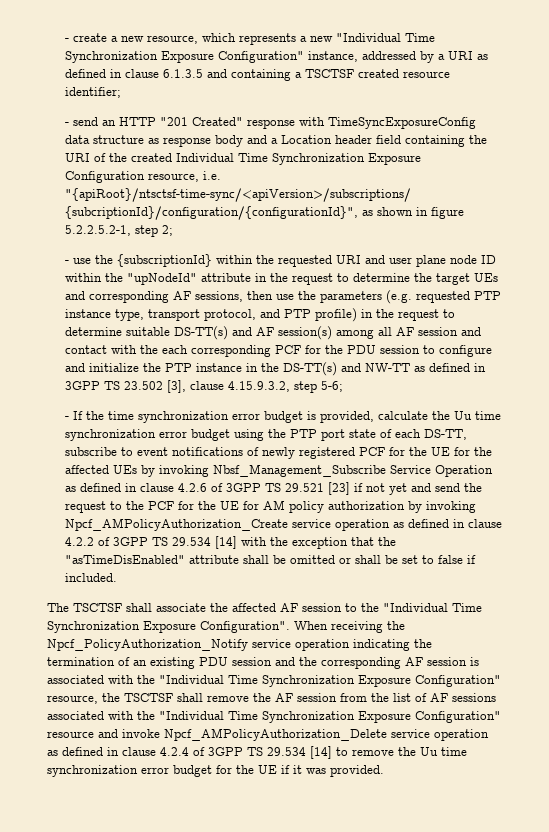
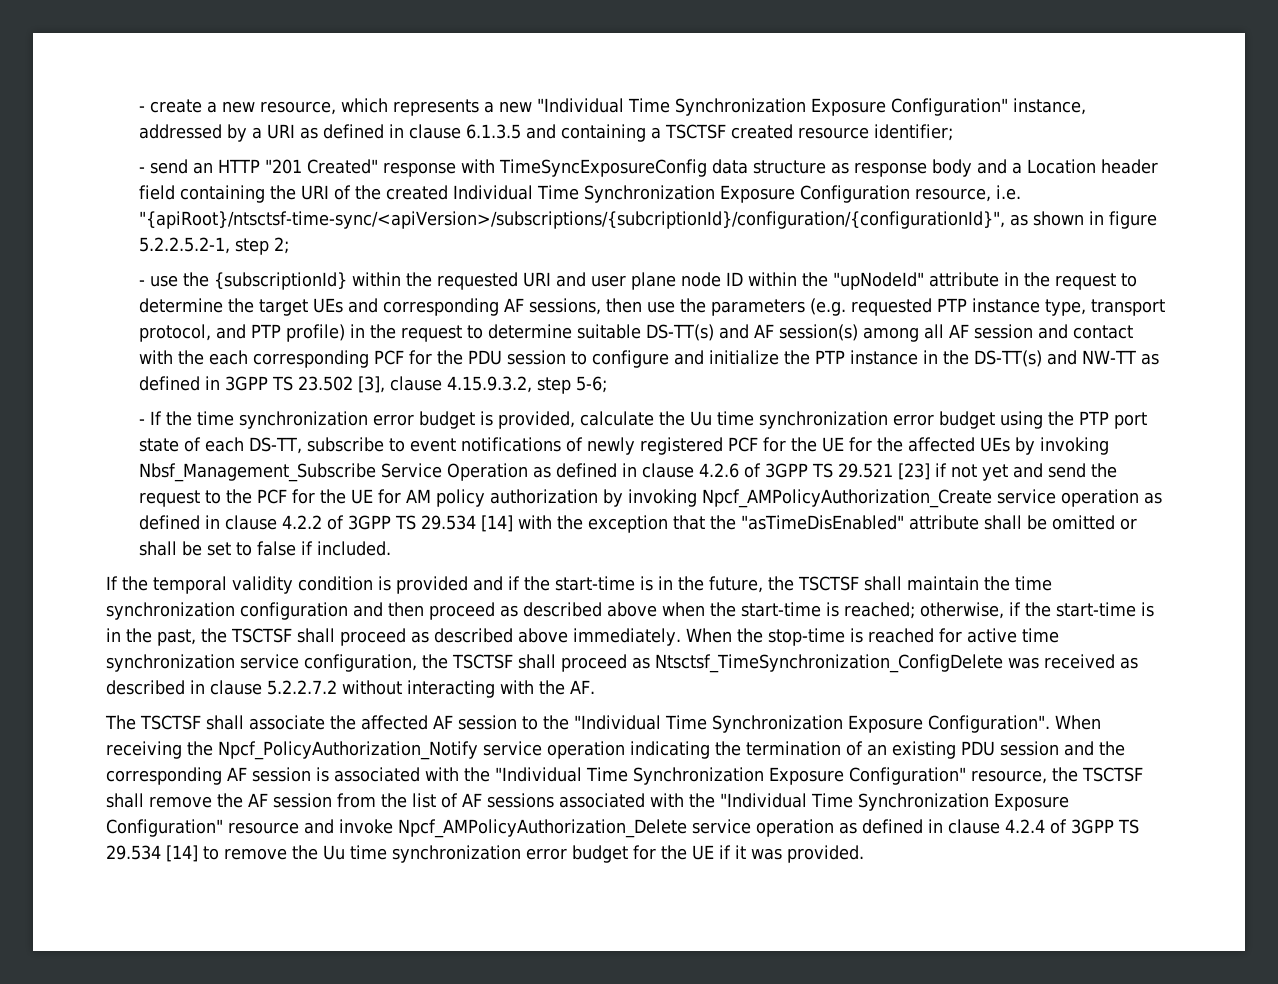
+ If the temporal validity condition is provided and if the start-time is in the future, the TSCTSF shall maintain the time synchronization configuration and then proceed as described above when the start-time is reached; otherwise, if the start-time is in the past, the TSCTSF shall proceed as described above immediately. When the stop-time is reached for active time synchronization service configuration, the TSCTSF shall proceed as Ntsctsf_TimeSynchronization_ConfigDelete was received as described in clause 5.2.2.7.2 without interacting with the AF.

